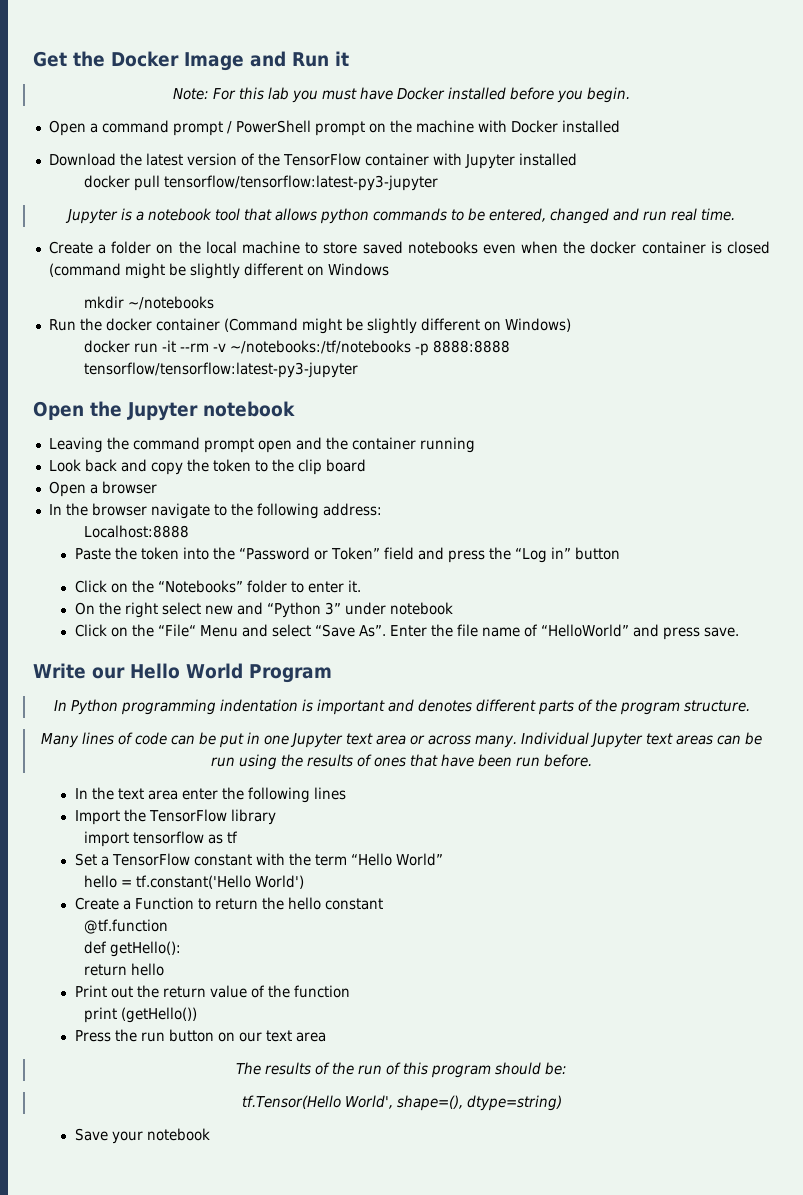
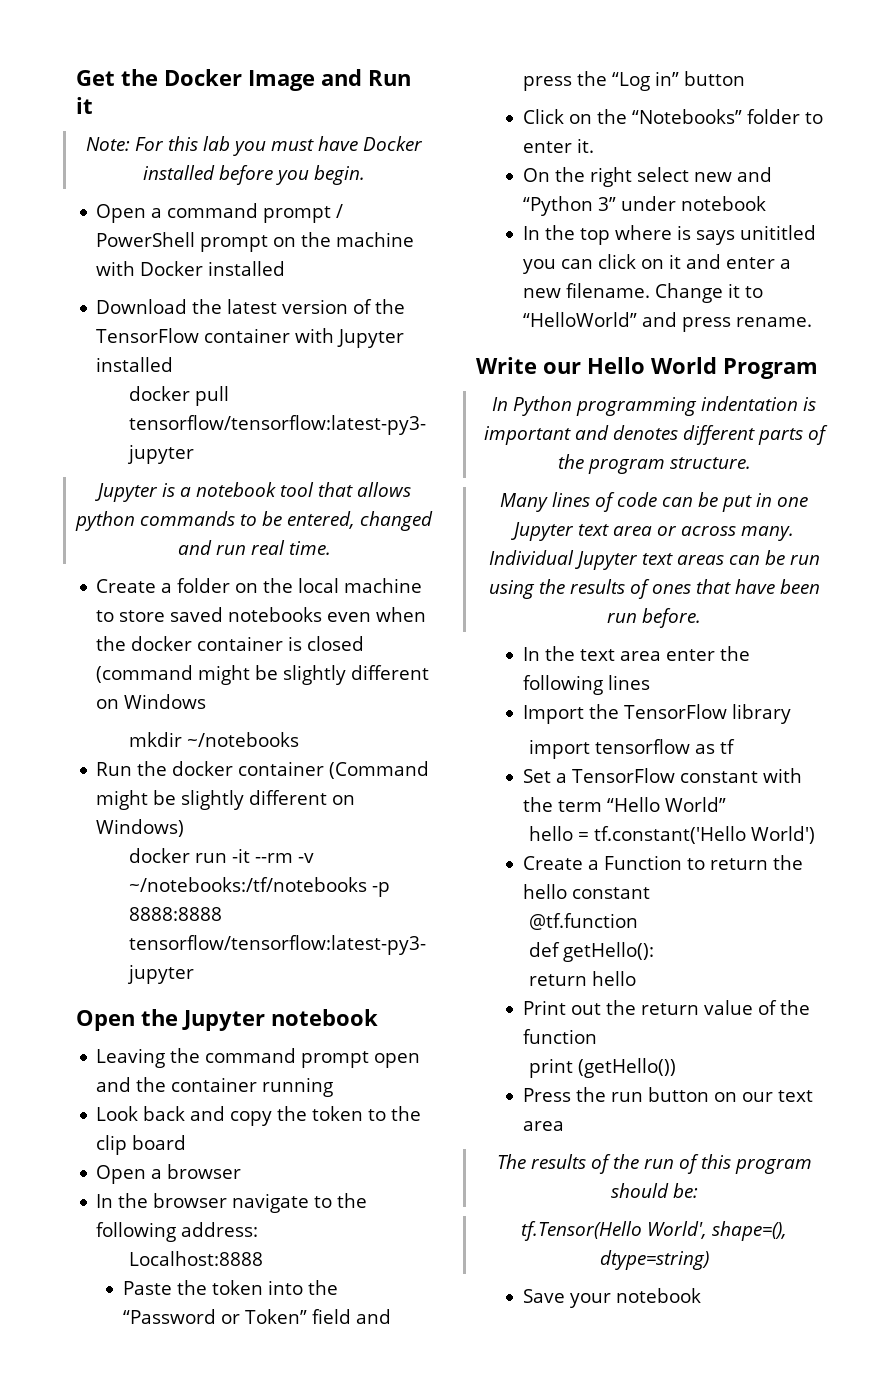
- Click on the “File“ Menu and select “Save As”. Enter the file name of “HelloWorld” and press save.
+ In the top where is says unititled you can click on it and enter a new filename. Change it to “HelloWorld” and press rename.

